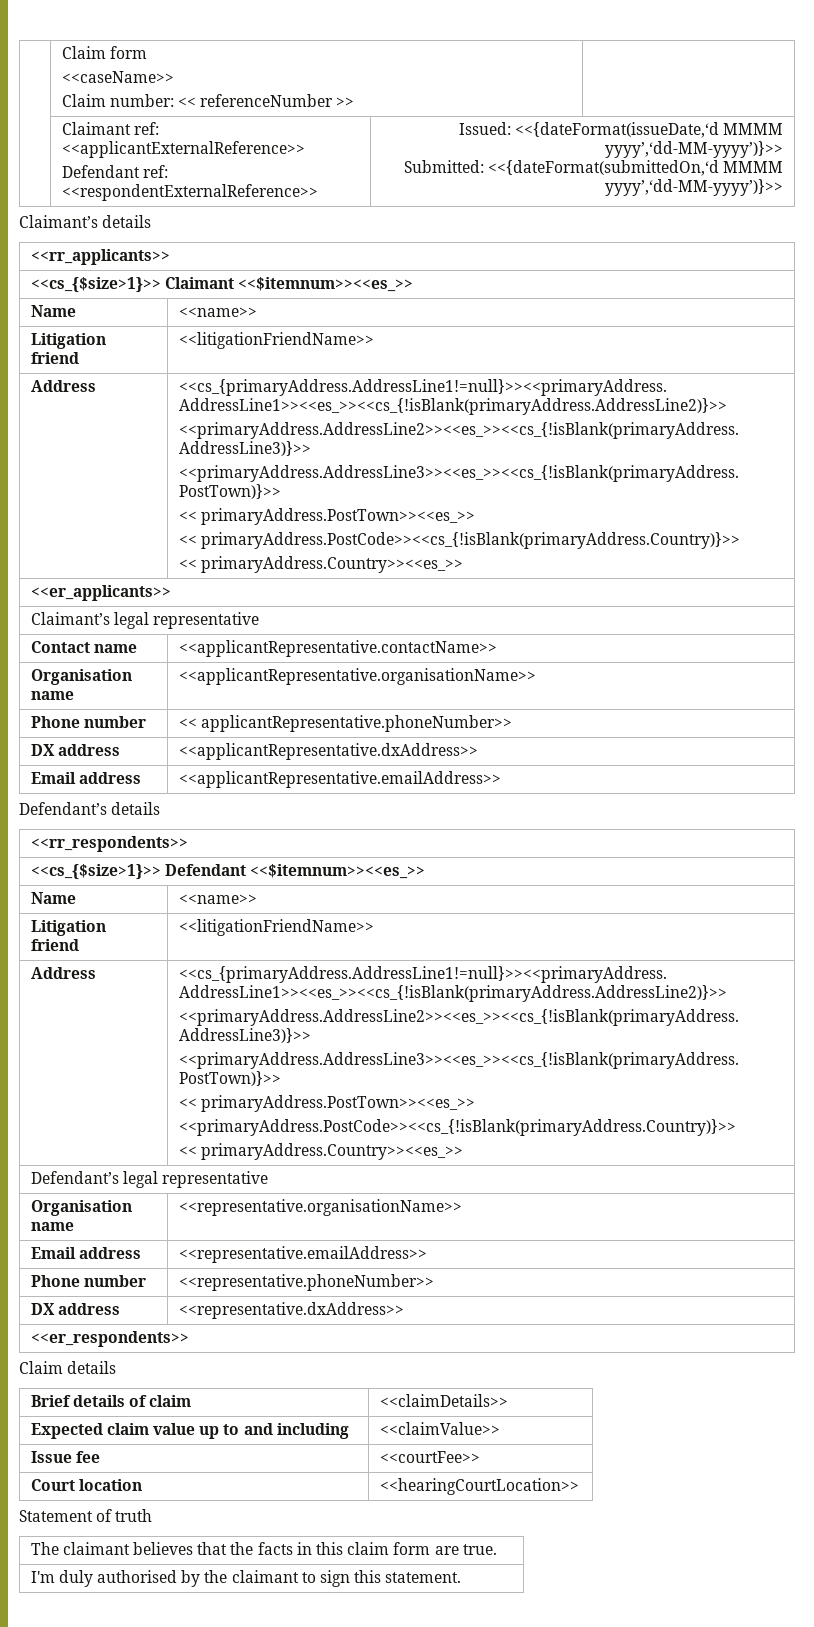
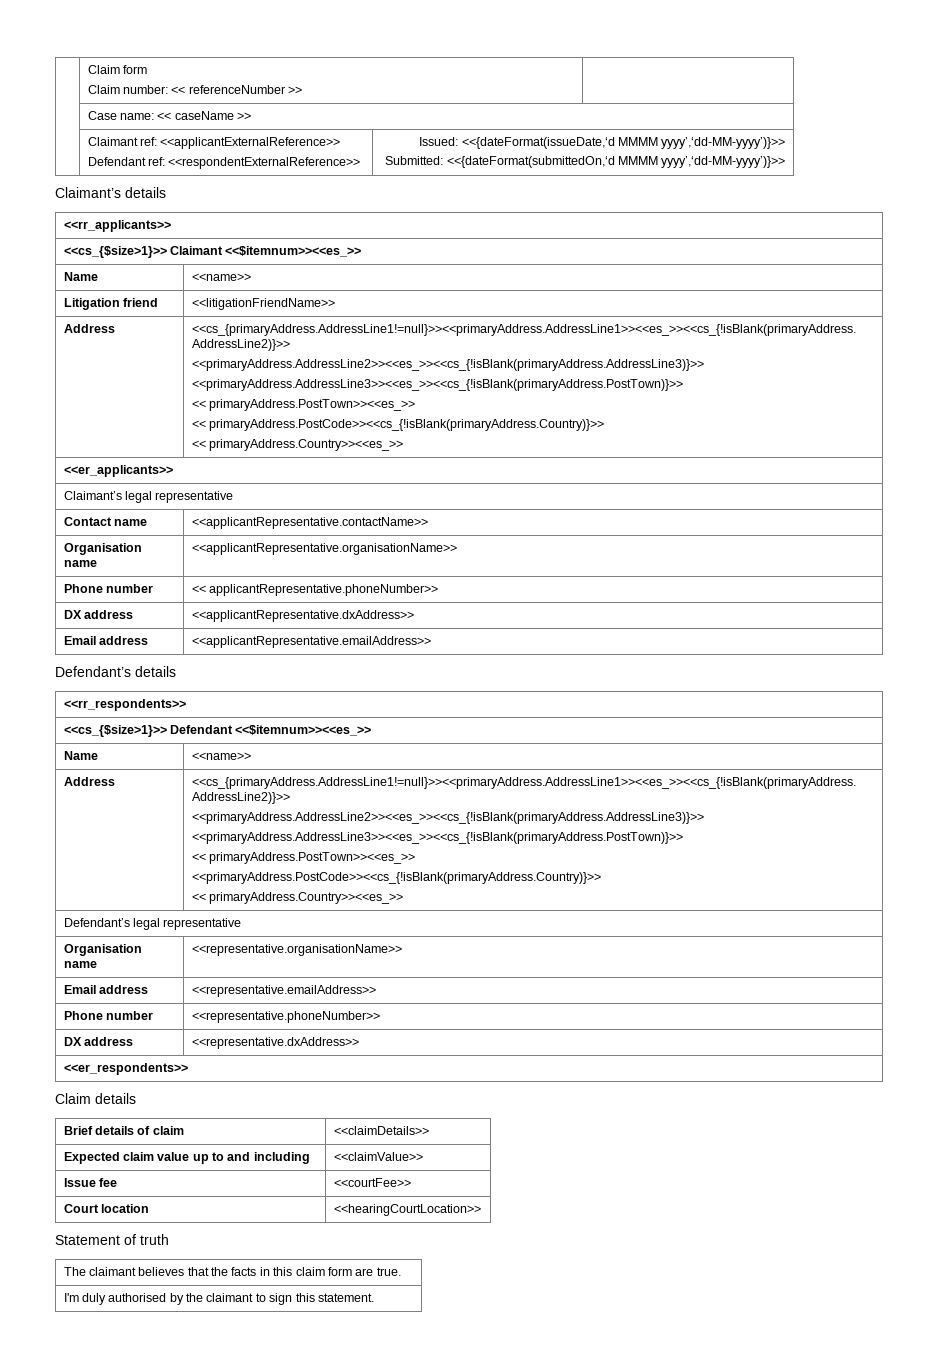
  | Claim form
- <<caseName>>
+ | Case name: << caseName >>
  <<cs_{$size>1}>> Defendant <<$itemnum>><<es_>>
  Name | <<name>>
- Litigation friend | <<litigationFriendName>>

